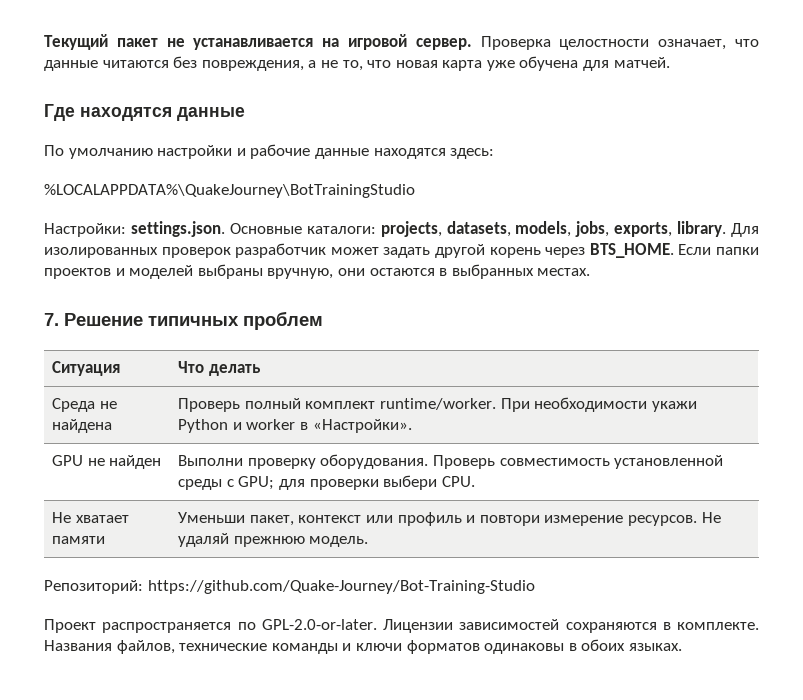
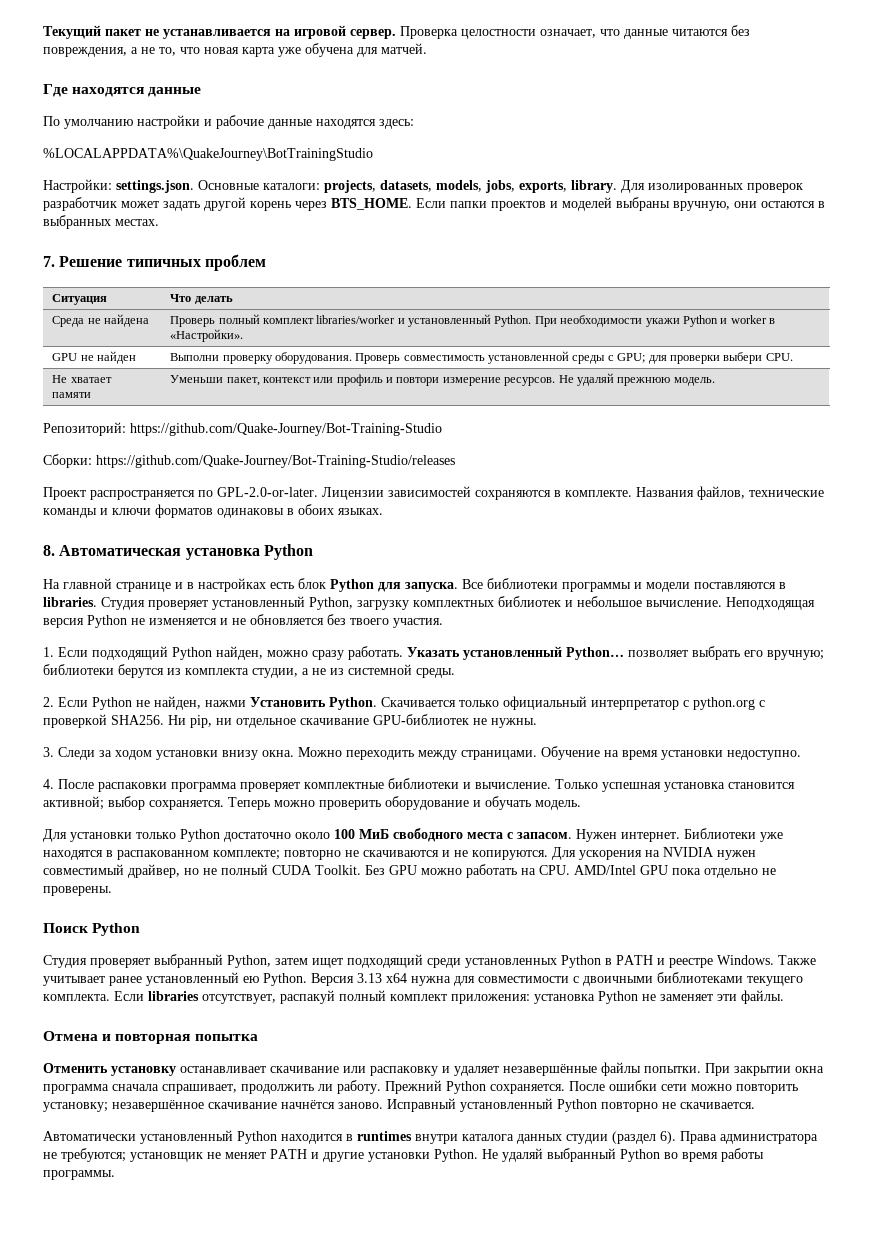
- Среда не найдена | Проверь полный комплект runtime/worker. При необходимости укажи Python и worker в «Настройки».
+ Среда не найдена | Проверь полный комплект libraries/worker и установленный Python. При необходимости укажи Python и worker в «Настройки».
+ Сборки: https://github.com/Quake-Journey/Bot-Training-Studio/releases
+ 8. Автоматическая установка Python
+ На главной странице и в настройках есть блок Python для запуска. Все библиотеки программы и модели поставляются в libraries. Студия проверяет установленный Python, загрузку комплектных библиотек и небольшое вычисление. Неподходящая версия Python не изменяется и не обновляется без твоего участия.
+ 1. Если подходящий Python найден, можно сразу работать. Указать установленный Python… позволяет выбрать его вручную; библиотеки берутся из комплекта студии, а не из системной среды.
+ 2. Если Python не найден, нажми Установить Python. Скачивается только официальный интерпретатор с python.org с проверкой SHA256. Ни pip, ни отдельное скачивание GPU-библиотек не нужны.
+ 3. Следи за ходом установки внизу окна. Можно переходить между страницами. Обучение на время установки недоступно.
+ 4. После распаковки программа проверяет комплектные библиотеки и вычисление. Только успешная установка становится активной; выбор сохраняется. Теперь можно проверить оборудование и обучать модель.
+ Для установки только Python достаточно около 100 МиБ свободного места с запасом. Нужен интернет. Библиотеки уже находятся в распакованном комплекте; повторно не скачиваются и не копируются. Для ускорения на NVIDIA нужен совместимый драйвер, но не полный CUDA Toolkit. Без GPU можно работать на CPU. AMD/Intel GPU пока отдельно не проверены.
+ Поиск Python
+ Студия проверяет выбранный Python, затем ищет подходящий среди установленных Python в PATH и реестре Windows. Также учитывает ранее установленный ею Python. Версия 3.13 x64 нужна для совместимости с двоичными библиотеками текущего комплекта. Если libraries отсутствует, распакуй полный комплект приложения: установка Python не заменяет эти файлы.
+ Отмена и повторная попытка
+ Отменить установку останавливает скачивание или распаковку и удаляет незавершённые файлы попытки. При закрытии окна программа сначала спрашивает, продолжить ли работу. Прежний Python сохраняется. После ошибки сети можно повторить установку; незавершённое скачивание начнётся заново. Исправный установленный Python повторно не скачивается.
+ Автоматически установленный Python находится в runtimes внутри каталога данных студии (раздел 6). Права администратора не требуются; установщик не меняет PATH и другие установки Python. Не удаляй выбранный Python во время работы программы.

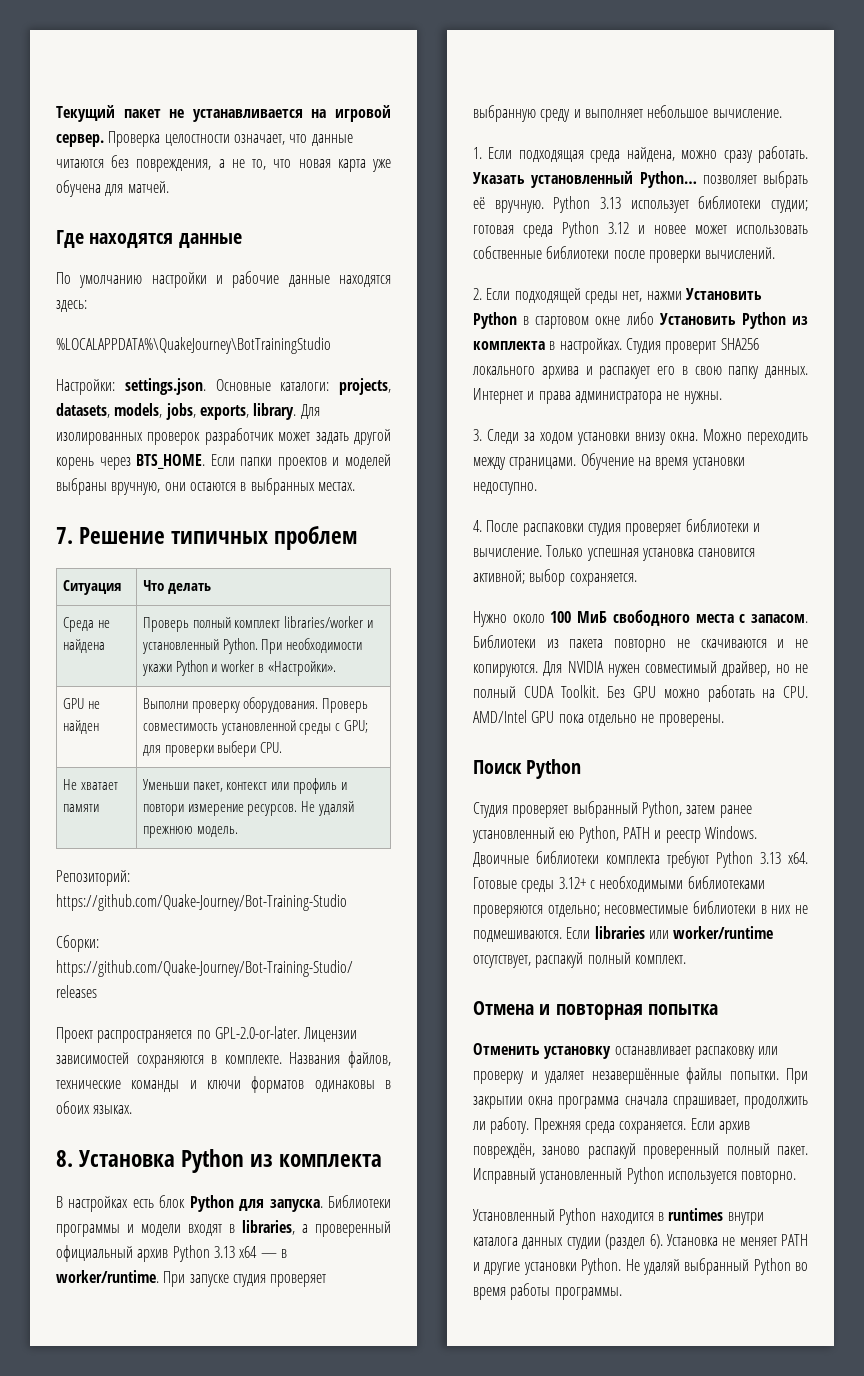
- 8. Автоматическая установка Python
- На главной странице и в настройках есть блок Python для запуска.
+ 8. Установка Python из комплекта
+ В настройках есть блок Python для запуска.
- Все библиотеки программы и модели поставляются в libraries. Студия проверяет установленный Python, загрузку комплектных библиотек и небольшое вычисление. Неподходящая версия Python не изменяется и не обновляется без твоего участия.
+ Библиотеки программы и модели входят в libraries, а проверенный официальный архив Python 3.13 x64 — в worker/runtime. При запуске студия проверяет выбранную среду и выполняет небольшое вычисление.
- 1. Если подходящий Python найден, можно сразу работать.
+ 1. Если подходящая среда найдена, можно сразу работать.
- Указать установленный Python… позволяет выбрать его вручную; библиотеки берутся из комплекта студии, а не из системной среды.
- 2. Если Python не найден, нажми Установить Python. Скачивается только официальный интерпретатор с python.org с проверкой SHA256. Ни pip, ни отдельное скачивание GPU-библиотек не нужны.
+ Указать установленный Python… позволяет выбрать её вручную. Python 3.13 использует библиотеки студии; готовая среда Python 3.12 и новее может использовать собственные библиотеки после проверки вычислений.
+ 2. Если подходящей среды нет, нажми Установить Python в стартовом окне либо Установить Python из комплекта в настройках. Студия проверит SHA256 локального архива и распакует его в свою папку данных. Интернет и права администратора не нужны.
- 4. После распаковки программа проверяет комплектные библиотеки и вычисление.
+ 4. После распаковки студия проверяет библиотеки и вычисление.
- Только успешная установка становится активной; выбор сохраняется. Теперь можно проверить оборудование и обучать модель.
- Для установки только Python достаточно около 100 МиБ свободного места с запасом.
+ Только успешная установка становится активной; выбор сохраняется.
+ Нужно около 100 МиБ свободного места с запасом.
- Нужен интернет. Библиотеки уже находятся в распакованном комплекте; повторно не скачиваются и не копируются.
+ Библиотеки из пакета повторно не скачиваются и не копируются.
- Для ускорения на NVIDIA нужен совместимый драйвер, но не полный CUDA Toolkit.
+ Для NVIDIA нужен совместимый драйвер, но не полный CUDA Toolkit.
- Студия проверяет выбранный Python, затем ищет подходящий среди установленных Python в PATH и реестре Windows. Также учитывает ранее установленный ею Python. Версия 3.13 x64 нужна для совместимости с двоичными библиотеками текущего комплекта. Если libraries отсутствует, распакуй полный комплект приложения: установка Python не заменяет эти файлы.
+ Студия проверяет выбранный Python, затем ранее установленный ею Python, PATH и реестр Windows. Двоичные библиотеки комплекта требуют Python 3.13 x64. Готовые среды 3.12+ с необходимыми библиотеками проверяются отдельно; несовместимые библиотеки в них не подмешиваются. Если libraries или worker/runtime отсутствует, распакуй полный комплект.
- Отменить установку останавливает скачивание или распаковку и удаляет незавершённые файлы попытки.
+ Отменить установку останавливает распаковку или проверку и удаляет незавершённые файлы попытки.
- Прежний Python сохраняется. После ошибки сети можно повторить установку; незавершённое скачивание начнётся заново. Исправный установленный Python повторно не скачивается.
- Автоматически установленный Python находится в runtimes внутри каталога данных студии (раздел 6).
+ Прежняя среда сохраняется. Если архив повреждён, заново распакуй проверенный полный пакет. Исправный установленный Python используется повторно.
+ Установленный Python находится в runtimes внутри каталога данных студии (раздел 6).
- Права администратора не требуются; установщик не меняет PATH и другие установки Python.
+ Установка не меняет PATH и другие установки Python.

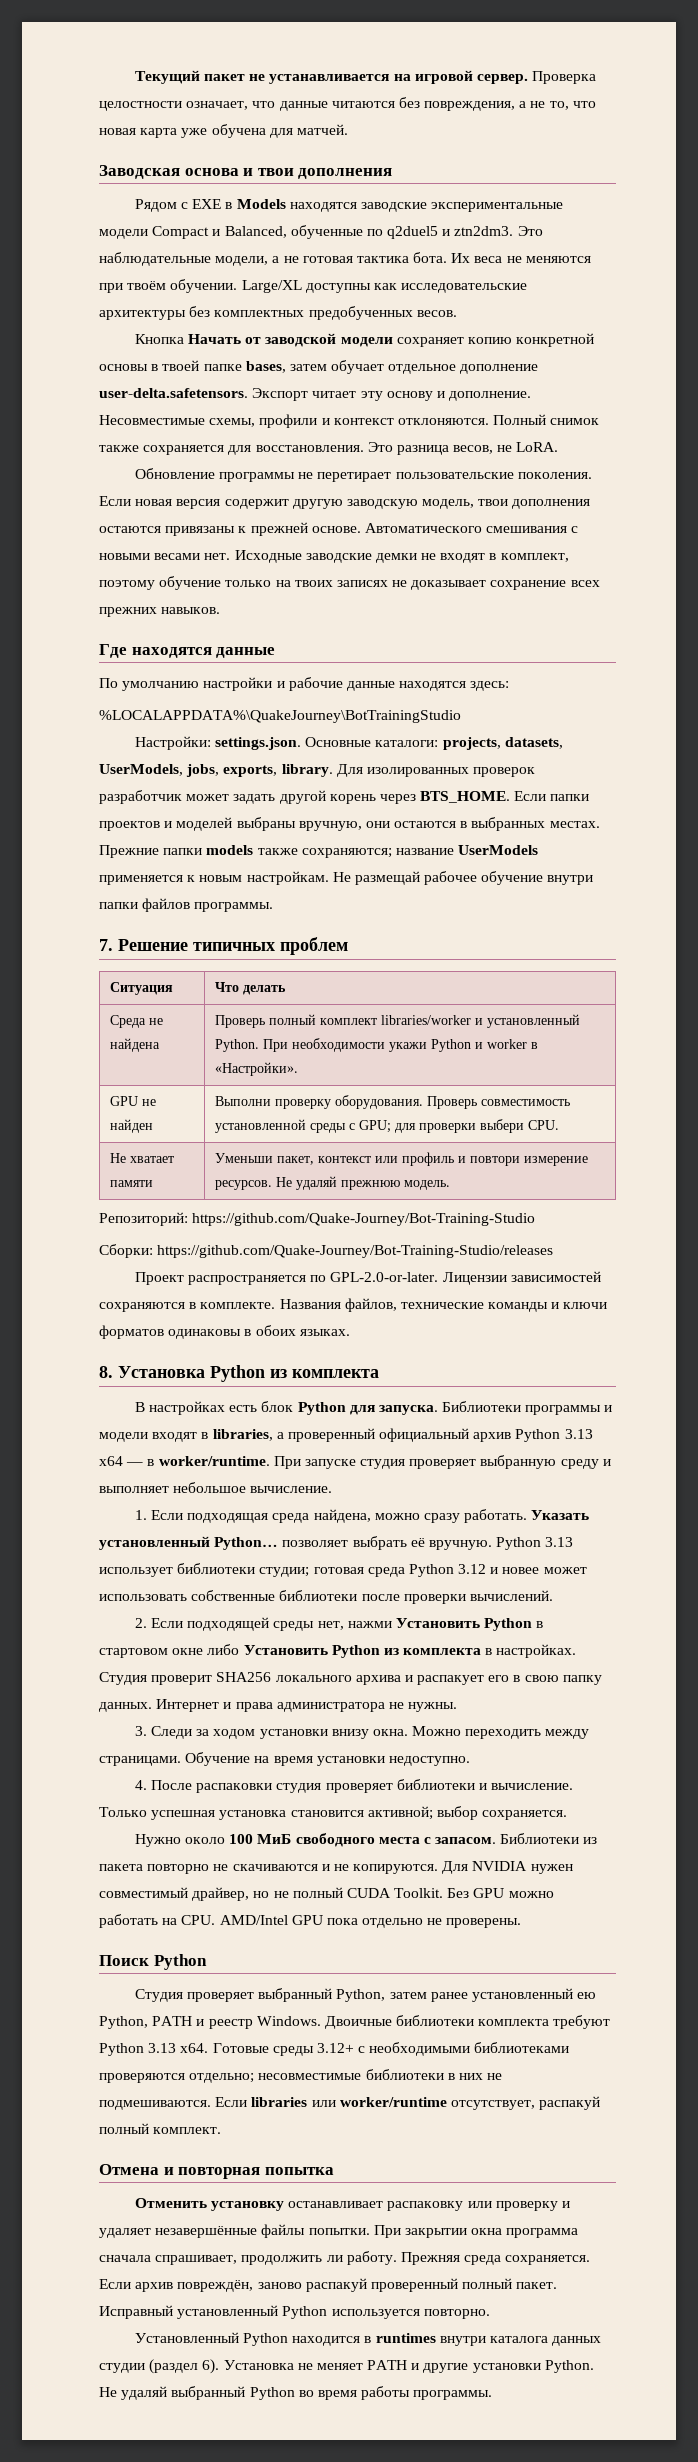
+ Заводская основа и твои дополнения
+ Рядом с EXE в Models находятся заводские экспериментальные модели Compact и Balanced, обученные по q2duel5 и ztn2dm3. Это наблюдательные модели, а не готовая тактика бота. Их веса не меняются при твоём обучении. Large/XL доступны как исследовательские архитектуры без комплектных предобученных весов.
+ Кнопка Начать от заводской модели сохраняет копию конкретной основы в твоей папке bases, затем обучает отдельное дополнение user-delta.safetensors. Экспорт читает эту основу и дополнение. Несовместимые схемы, профили и контекст отклоняются. Полный снимок также сохраняется для восстановления. Это разница весов, не LoRA.
+ Обновление программы не перетирает пользовательские поколения. Если новая версия содержит другую заводскую модель, твои дополнения остаются привязаны к прежней основе. Автоматического смешивания с новыми весами нет. Исходные заводские демки не входят в комплект, поэтому обучение только на твоих записях не доказывает сохранение всех прежних навыков.
- Настройки: settings.json. Основные каталоги: projects, datasets, models, jobs, exports, library.
+ Настройки: settings.json. Основные каталоги: projects, datasets, UserModels, jobs, exports, library.
+ Прежние папки models также сохраняются; название UserModels применяется к новым настройкам. Не размещай рабочее обучение внутри папки файлов программы.

